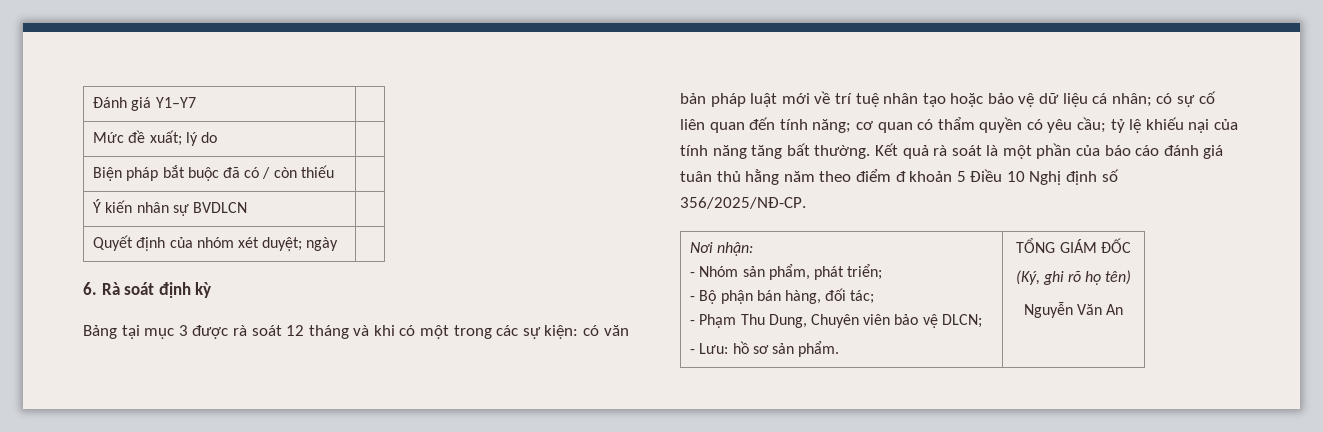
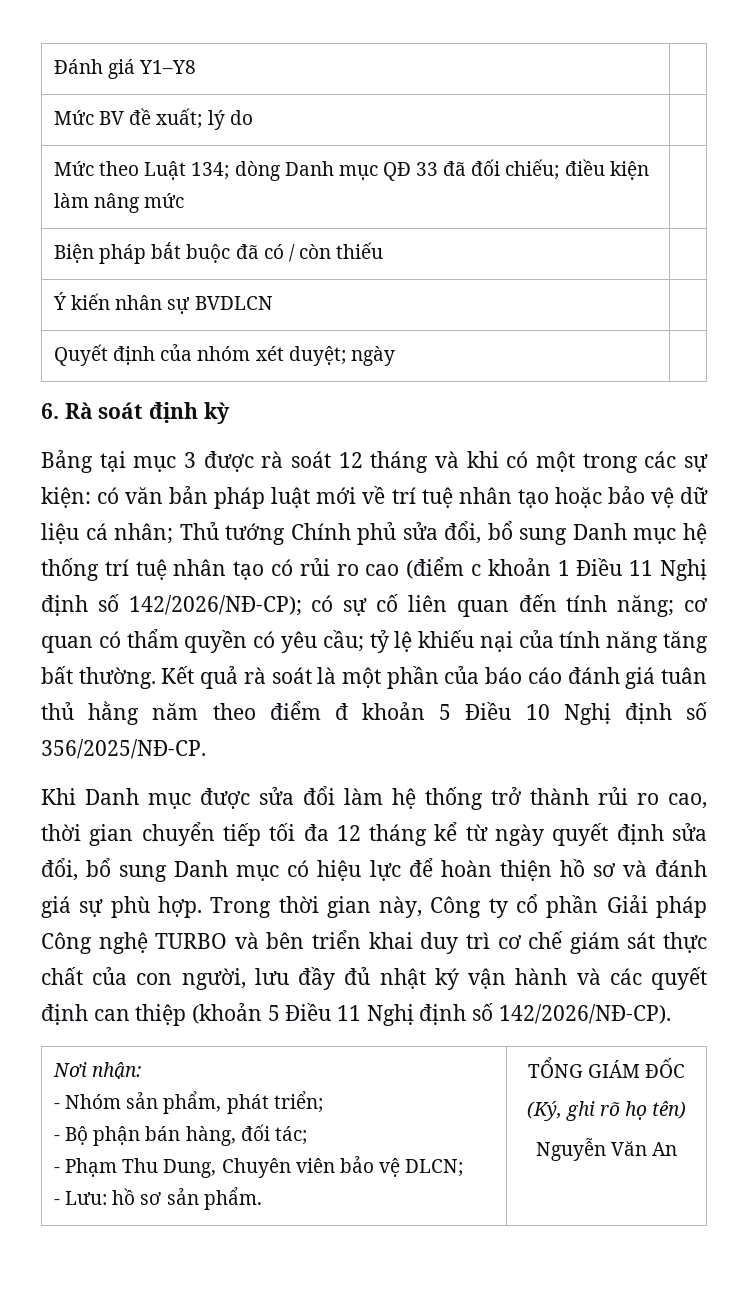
- Đánh giá Y1–Y7 |
- Mức đề xuất; lý do |
+ Đánh giá Y1–Y8 |
+ Mức BV đề xuất; lý do |
+ Mức theo Luật 134; dòng Danh mục QĐ 33 đã đối chiếu; điều kiện làm nâng mức |
+ Thủ tướng Chính phủ sửa đổi, bổ sung Danh mục hệ thống trí tuệ nhân tạo có rủi ro cao (điểm c khoản 1 Điều 11 Nghị định số 142/2026/NĐ-CP);
+ Khi Danh mục được sửa đổi làm hệ thống trở thành rủi ro cao, thời gian chuyển tiếp tối đa 12 tháng kể từ ngày quyết định sửa đổi, bổ sung Danh mục có hiệu lực để hoàn thiện hồ sơ và đánh giá sự phù hợp. Trong thời gian này, Công ty cổ phần Giải pháp Công nghệ TURBO và bên triển khai duy trì cơ chế giám sát thực chất của con người, lưu đầy đủ nhật ký vận hành và các quyết định can thiệp (khoản 5 Điều 11 Nghị định số 142/2026/NĐ-CP).

